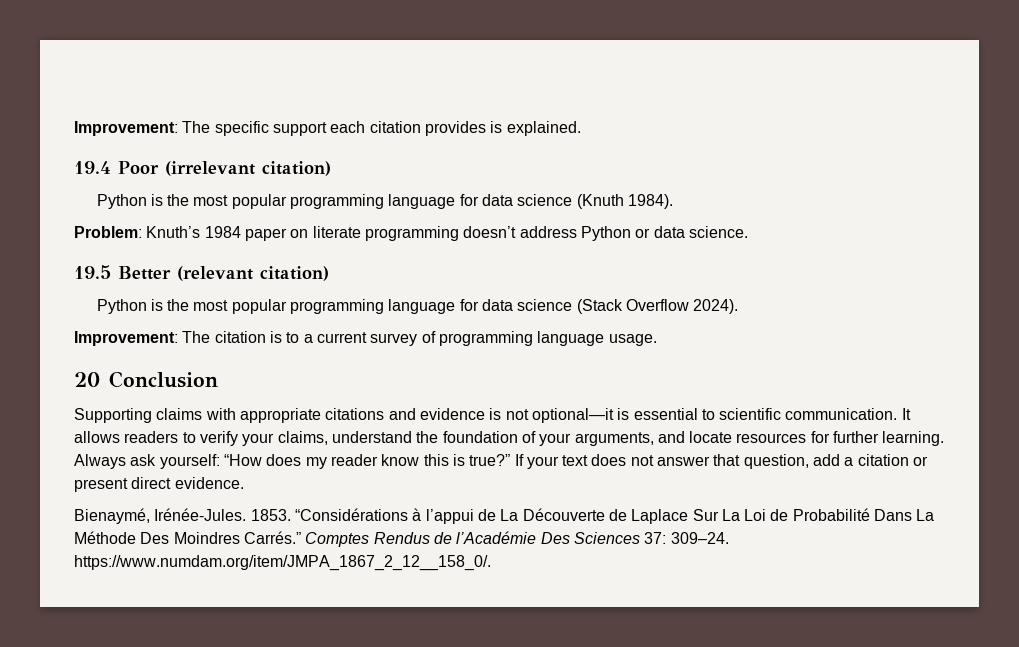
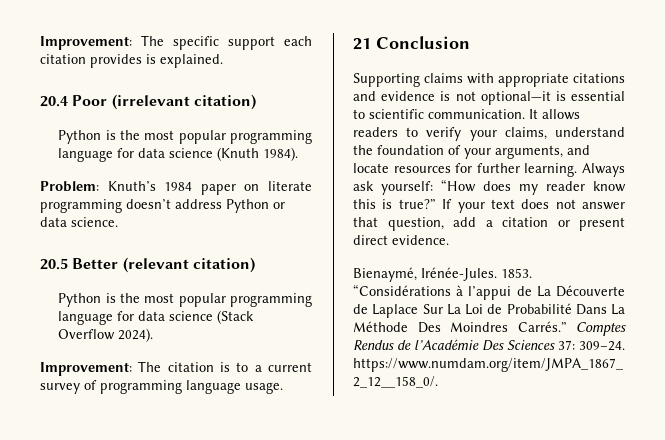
- 19.4 Poor (irrelevant citation)
+ 20.4 Poor (irrelevant citation)
- 19.5 Better (relevant citation)
+ 20.5 Better (relevant citation)
- 20 Conclusion
+ 21 Conclusion

